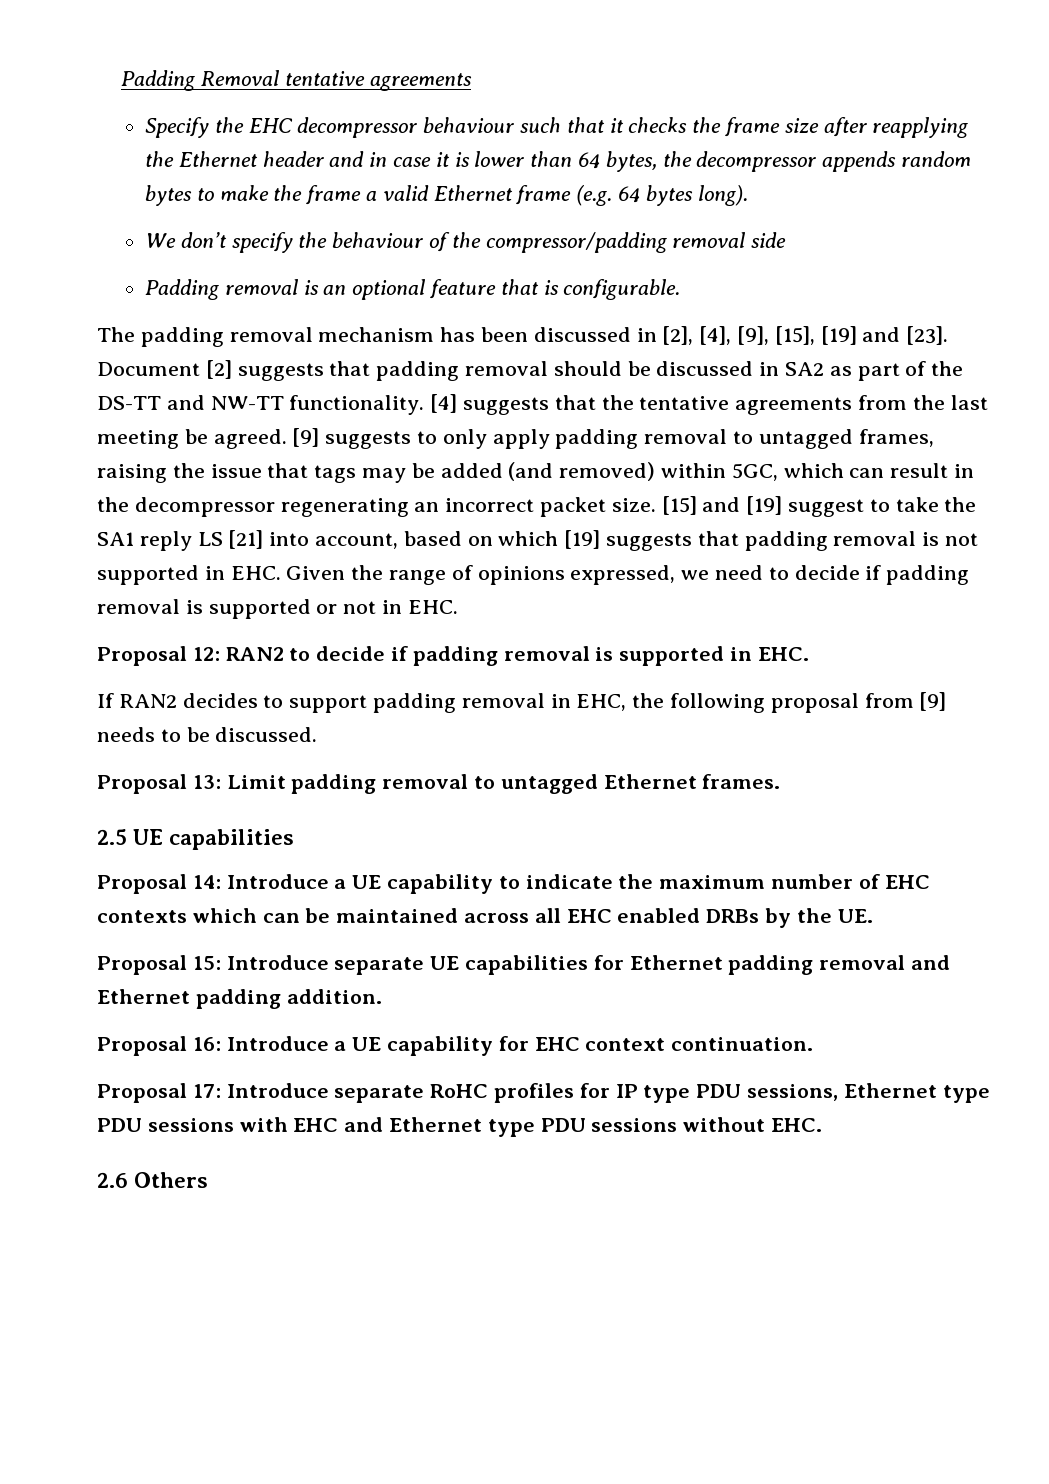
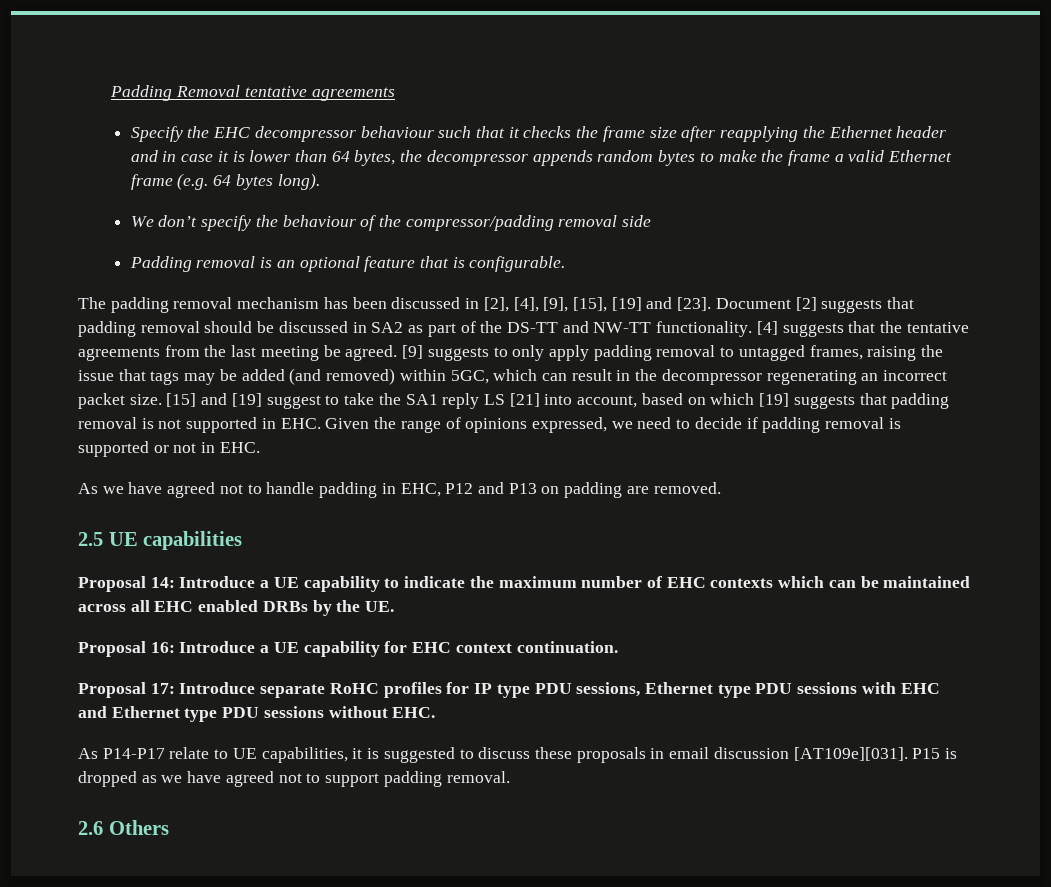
- Proposal 12: RAN2 to decide if padding removal is supported in EHC.
- If RAN2 decides to support padding removal in EHC, the following proposal from [9] needs to be discussed.
- Proposal 13: Limit padding removal to untagged Ethernet frames.
+ As we have agreed not to handle padding in EHC, P12 and P13 on padding are removed.
- Proposal 15: Introduce separate UE capabilities for Ethernet padding removal and Ethernet padding addition.
+ As P14-P17 relate to UE capabilities, it is suggested to discuss these proposals in email discussion [AT109e][031]. P15 is dropped as we have agreed not to support padding removal.

